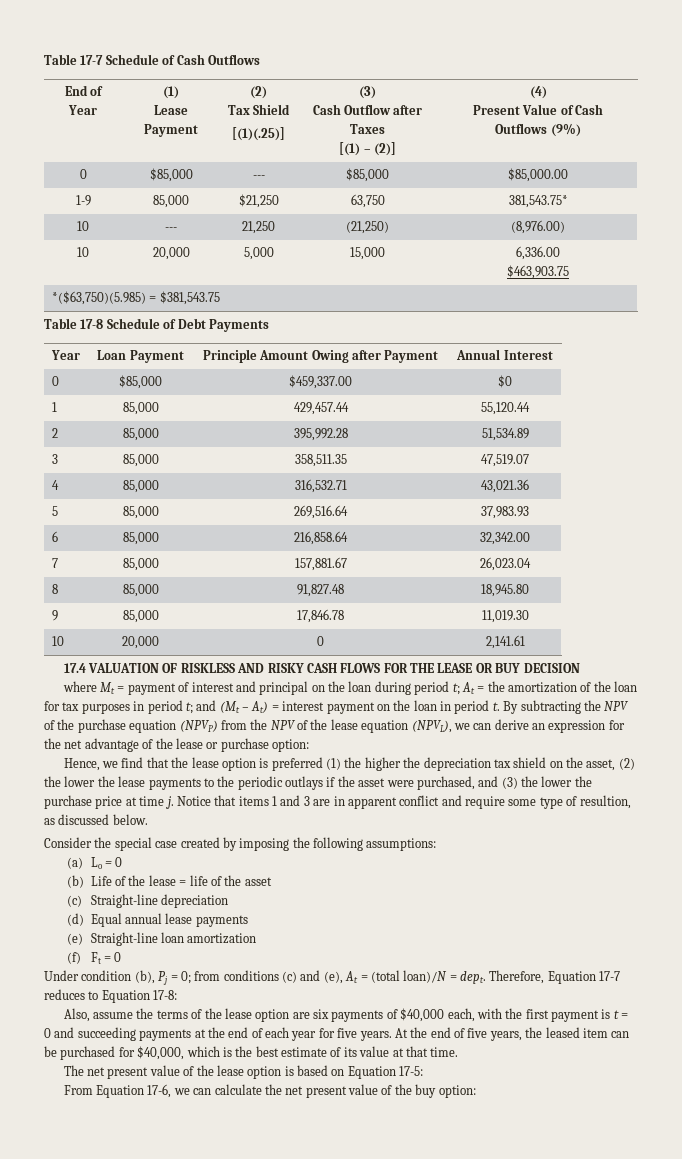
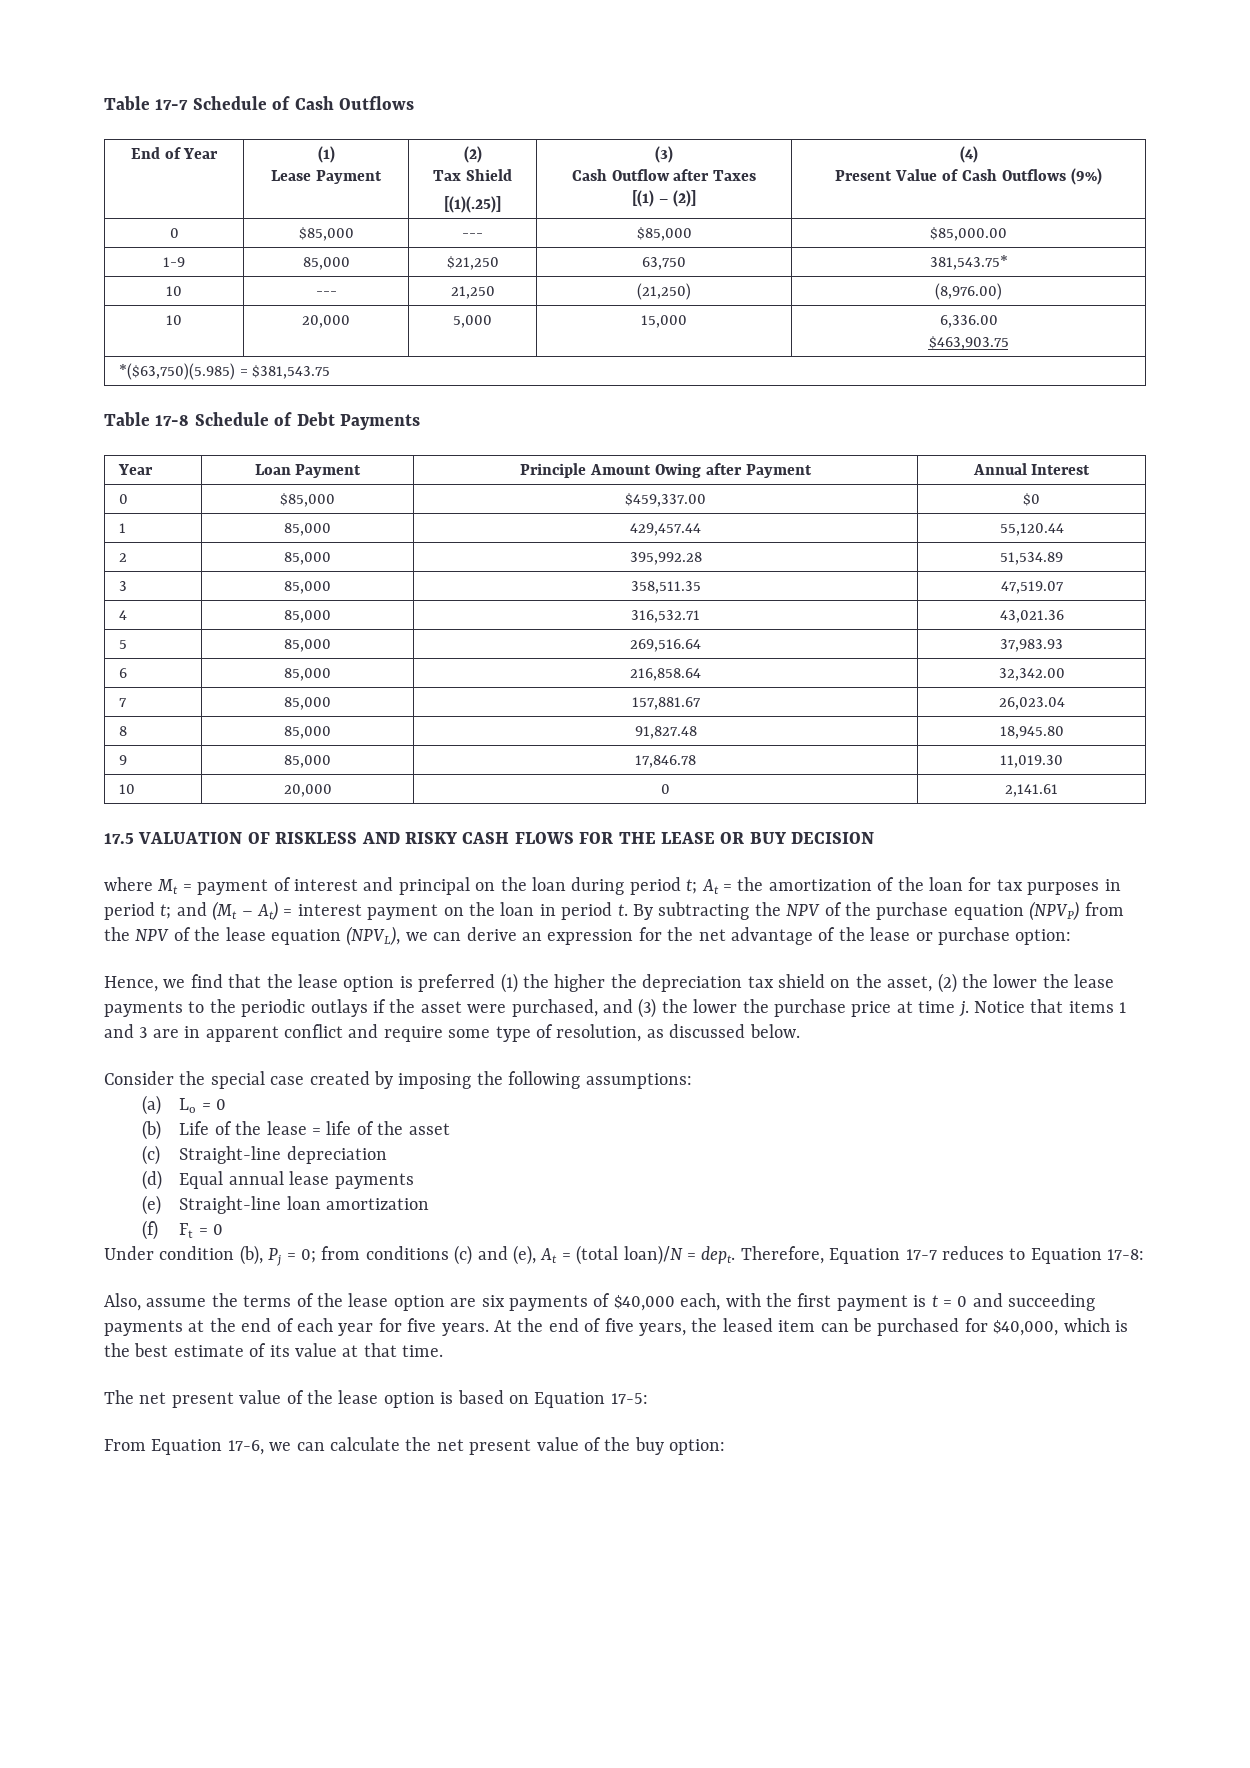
- 17.4 VALUATION OF RISKLESS AND RISKY CASH FLOWS FOR THE LEASE OR BUY DECISION
+ 17.5 VALUATION OF RISKLESS AND RISKY CASH FLOWS FOR THE LEASE OR BUY DECISION
- Notice that items 1 and 3 are in apparent conflict and require some type of resultion, as discussed below.
+ Notice that items 1 and 3 are in apparent conflict and require some type of resolution, as discussed below.

